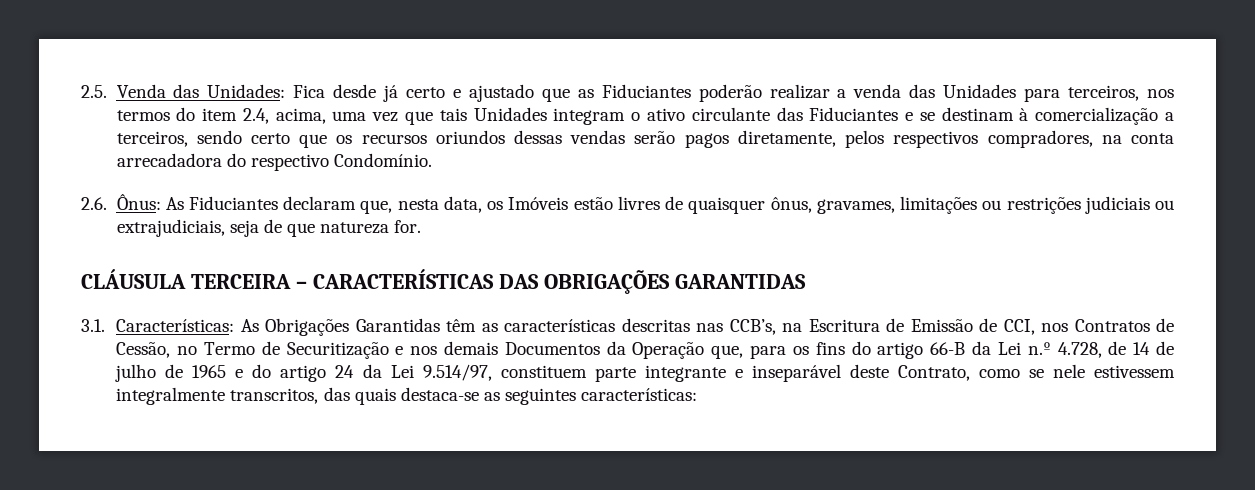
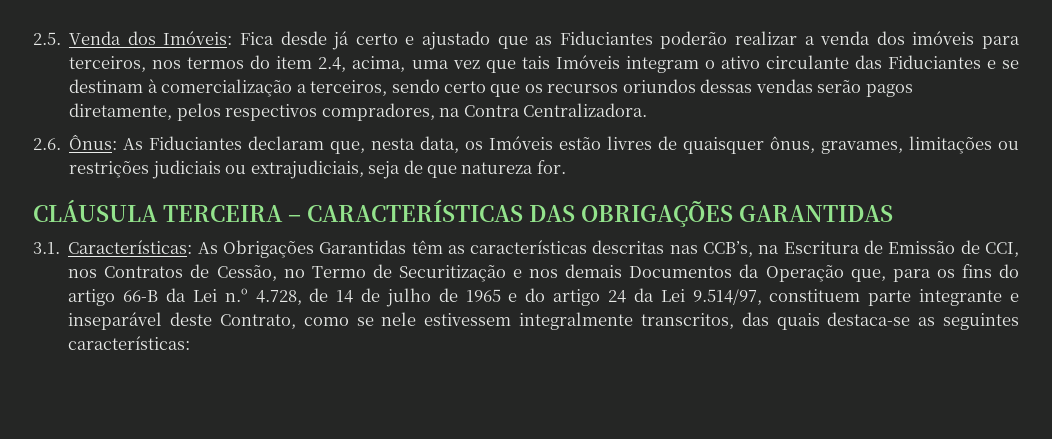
- 2.5. Venda das Unidades: Fica desde já certo e ajustado que as Fiduciantes poderão realizar a venda das Unidades para terceiros, nos termos do item 2.4, acima, uma vez que tais Unidades integram o ativo circulante das Fiduciantes e se destinam à comercialização a terceiros, sendo certo que os recursos oriundos dessas vendas serão pagos diretamente, pelos respectivos compradores, na conta arrecadadora do respectivo Condomínio.
+ 2.5. Venda dos Imóveis: Fica desde já certo e ajustado que as Fiduciantes poderão realizar a venda dos imóveis para terceiros, nos termos do item 2.4, acima, uma vez que tais Imóveis integram o ativo circulante das Fiduciantes e se destinam à comercialização a terceiros, sendo certo que os recursos oriundos dessas vendas serão pagos diretamente, pelos respectivos compradores, na Contra Centralizadora.

